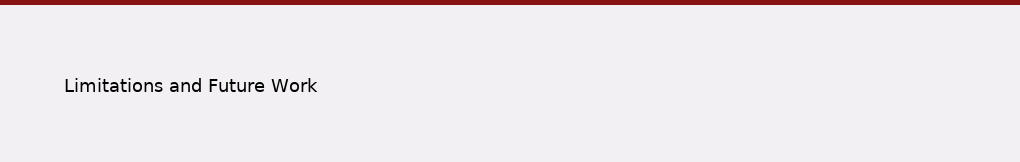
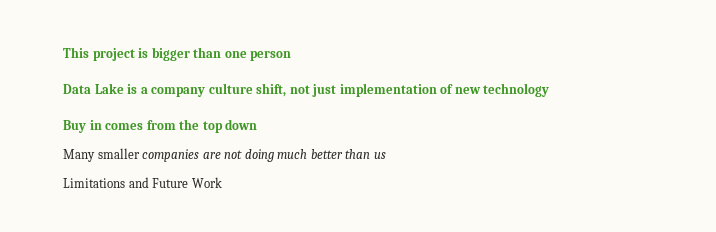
+ This project is bigger than one person
+ Data Lake is a company culture shift, not just implementation of new technology
+ Buy in comes from the top down
+ Many smaller companies are not doing much better than us

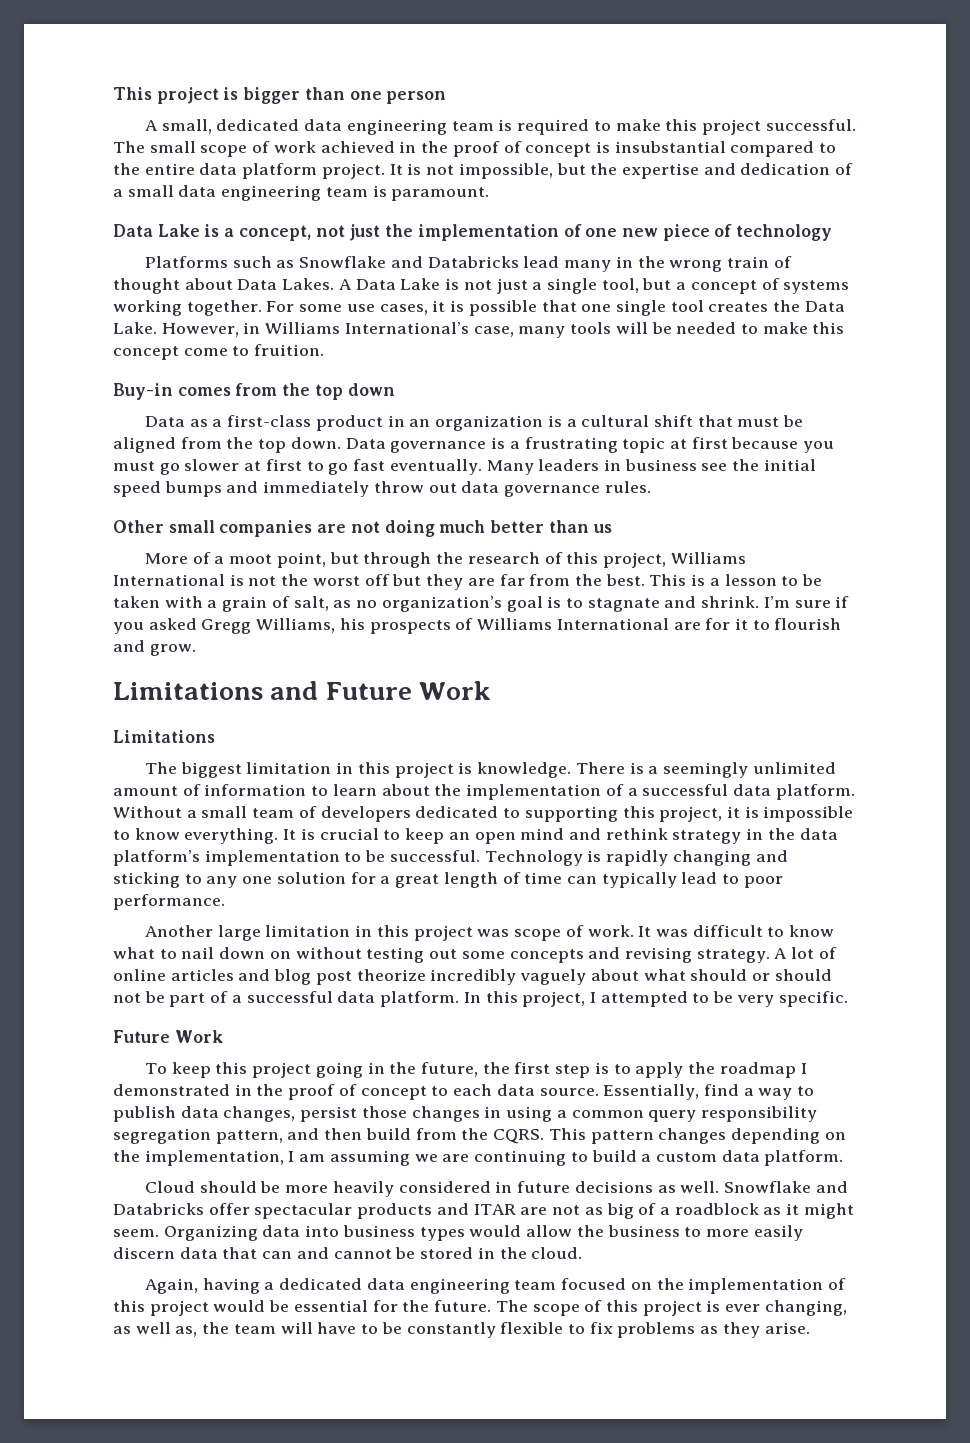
+ A small, dedicated data engineering team is required to make this project successful. The small scope of work achieved in the proof of concept is insubstantial compared to the entire data platform project. It is not impossible, but the expertise and dedication of a small data engineering team is paramount.
- Data Lake is a company culture shift, not just implementation of new technology
- Buy in comes from the top down
+ Data Lake is a concept, not just the implementation of one new piece of technology
+ Platforms such as Snowflake and Databricks lead many in the wrong train of thought about Data Lakes. A Data Lake is not just a single tool, but a concept of systems working together. For some use cases, it is possible that one single tool creates the Data Lake. However, in Williams International’s case, many tools will be needed to make this concept come to fruition.
+ Buy-in comes from the top down
- Many smaller companies are not doing much better than us
+ Data as a first-class product in an organization is a cultural shift that must be aligned from the top down. Data governance is a frustrating topic at first because you must go slower at first to go fast eventually. Many leaders in business see the initial speed bumps and immediately throw out data governance rules.
+ Other small companies are not doing much better than us
+ More of a moot point, but through the research of this project, Williams International is not the worst off but they are far from the best. This is a lesson to be taken with a grain of salt, as no organization’s goal is to stagnate and shrink. I’m sure if you asked Gregg Williams, his prospects of Williams International are for it to flourish and grow.
  Limitations and Future Work
+ Limitations
+ The biggest limitation in this project is knowledge. There is a seemingly unlimited amount of information to learn about the implementation of a successful data platform. Without a small team of developers dedicated to supporting this project, it is impossible to know everything. It is crucial to keep an open mind and rethink strategy in the data platform’s implementation to be successful. Technology is rapidly changing and sticking to any one solution for a great length of time can typically lead to poor performance.
+ Another large limitation in this project was scope of work. It was difficult to know what to nail down on without testing out some concepts and revising strategy. A lot of online articles and blog post theorize incredibly vaguely about what should or should not be part of a successful data platform. In this project, I attempted to be very specific.
+ Future Work
+ To keep this project going in the future, the first step is to apply the roadmap I demonstrated in the proof of concept to each data source. Essentially, find a way to publish data changes, persist those changes in using a common query responsibility segregation pattern, and then build from the CQRS. This pattern changes depending on the implementation, I am assuming we are continuing to build a custom data platform.
+ Cloud should be more heavily considered in future decisions as well. Snowflake and Databricks offer spectacular products and ITAR are not as big of a roadblock as it might seem. Organizing data into business types would allow the business to more easily discern data that can and cannot be stored in the cloud.
+ Again, having a dedicated data engineering team focused on the implementation of this project would be essential for the future. The scope of this project is ever changing, as well as, the team will have to be constantly flexible to fix problems as they arise.

